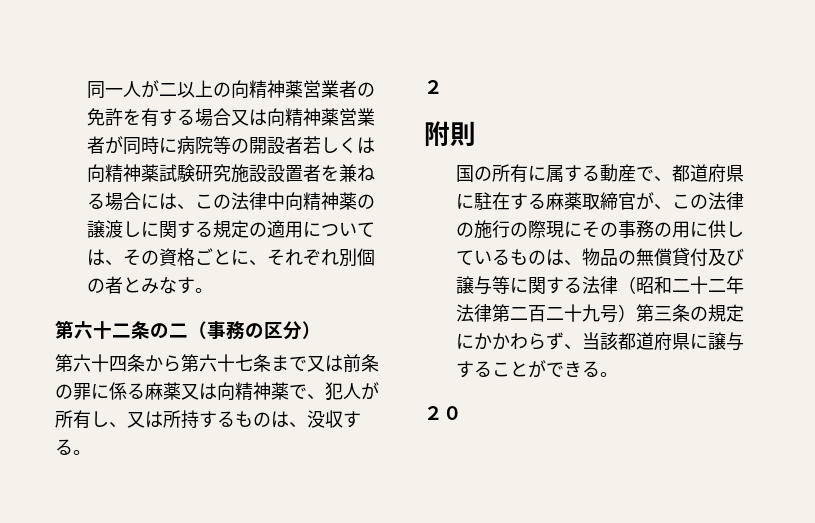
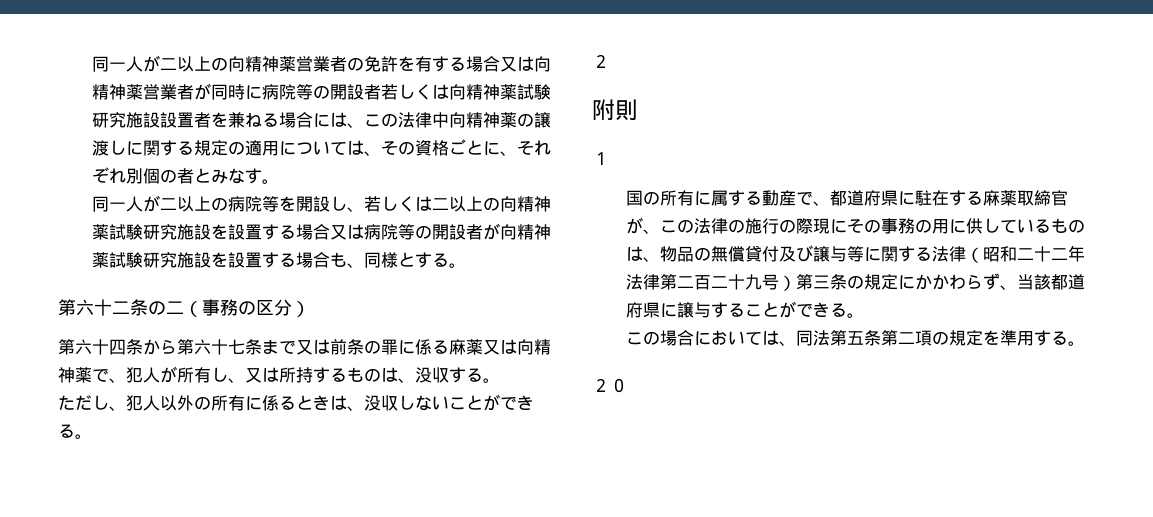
+ 同一人が二以上の病院等を開設し、若しくは二以上の向精神薬試験研究施設を設置する場合又は病院等の開設者が向精神薬試験研究施設を設置する場合も、同様とする。
+ ただし、犯人以外の所有に係るときは、没収しないことができる。
+ １
+ この場合においては、同法第五条第二項の規定を準用する。

